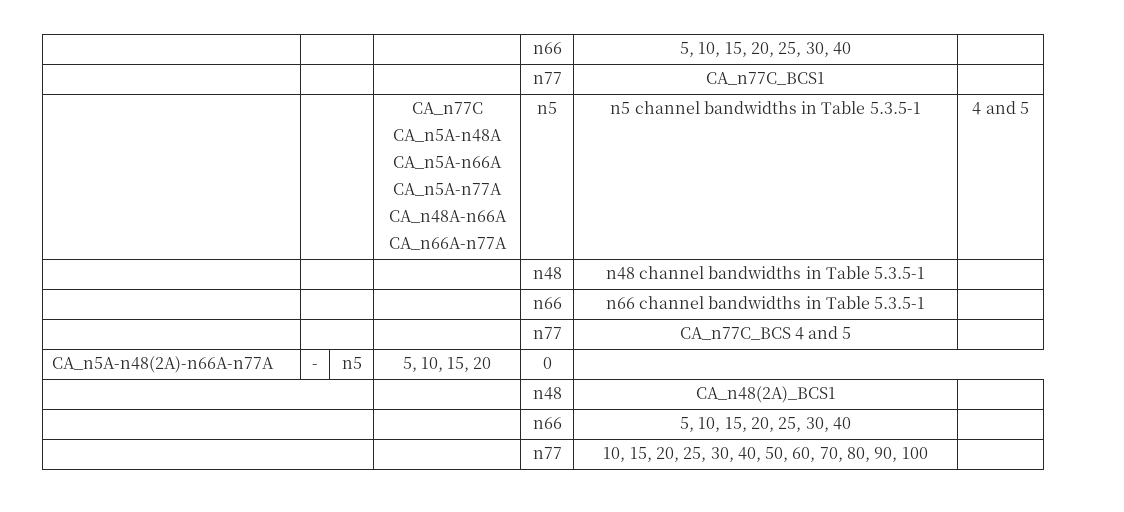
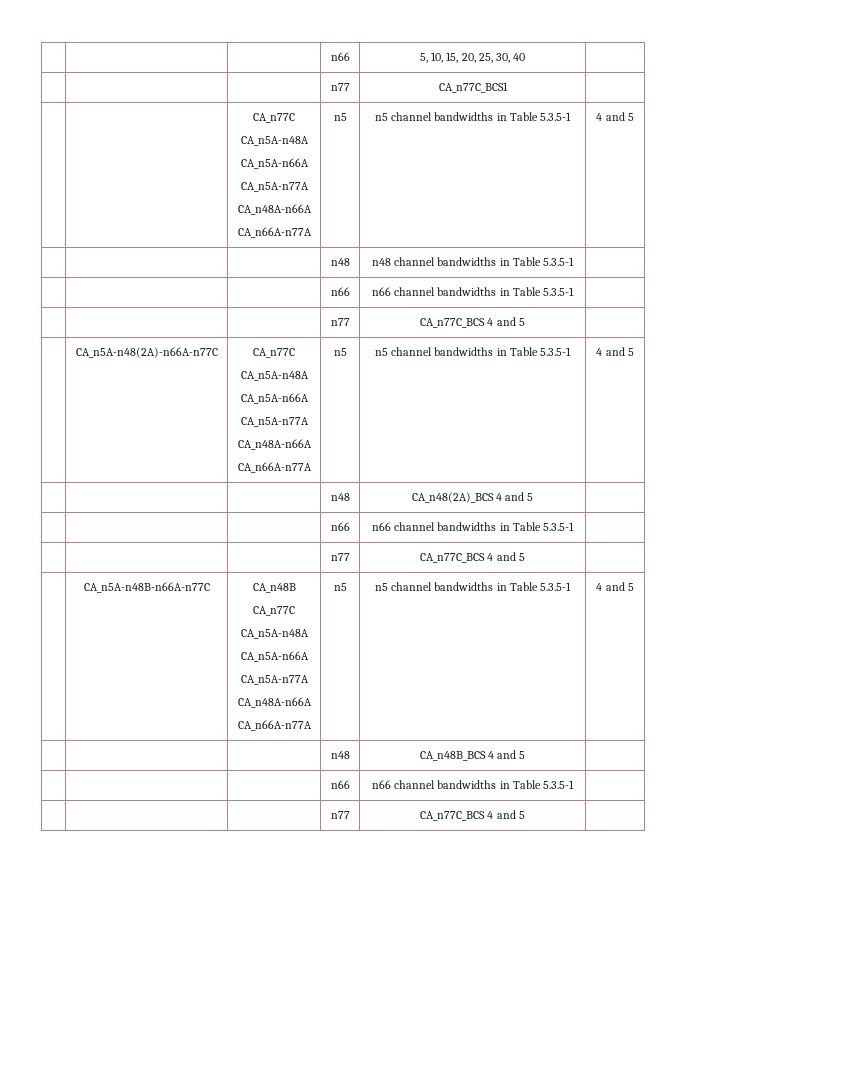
- CA_n5A-n48(2A)-n66A-n77A | - | n5 | 5, 10, 15, 20 | 0
- | | n48 | CA_n48(2A)_BCS1 |
- | | n66 | 5, 10, 15, 20, 25, 30, 40 |
- | | n77 | 10, 15, 20, 25, 30, 40, 50, 60, 70, 80, 90, 100 |
+ | CA_n5A-n48(2A)-n66A-n77C | CA_n77C
+ CA_n5A-n48A
+ CA_n5A-n66A
+ CA_n5A-n77A
+ CA_n48A-n66A
+ CA_n66A-n77A | n5 | n5 channel bandwidths in Table 5.3.5-1 | 4 and 5
+ | | | n48 | CA_n48(2A)_BCS 4 and 5 |
+ | | | n66 | n66 channel bandwidths in Table 5.3.5-1 |
+ | | | n77 | CA_n77C_BCS 4 and 5 |
+ | CA_n5A-n48B-n66A-n77C | CA_n48B
+ CA_n77C
+ CA_n5A-n48A
+ CA_n5A-n66A
+ CA_n5A-n77A
+ CA_n48A-n66A
+ CA_n66A-n77A | n5 | n5 channel bandwidths in Table 5.3.5-1 | 4 and 5
+ | | | n48 | CA_n48B_BCS 4 and 5 |
+ | | | n66 | n66 channel bandwidths in Table 5.3.5-1 |
+ | | | n77 | CA_n77C_BCS 4 and 5 |

